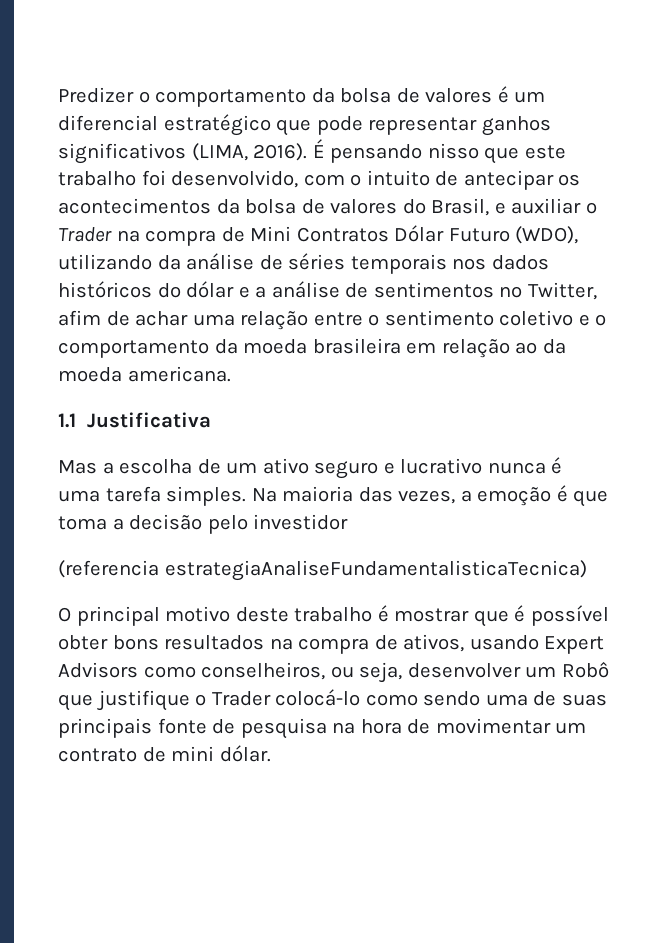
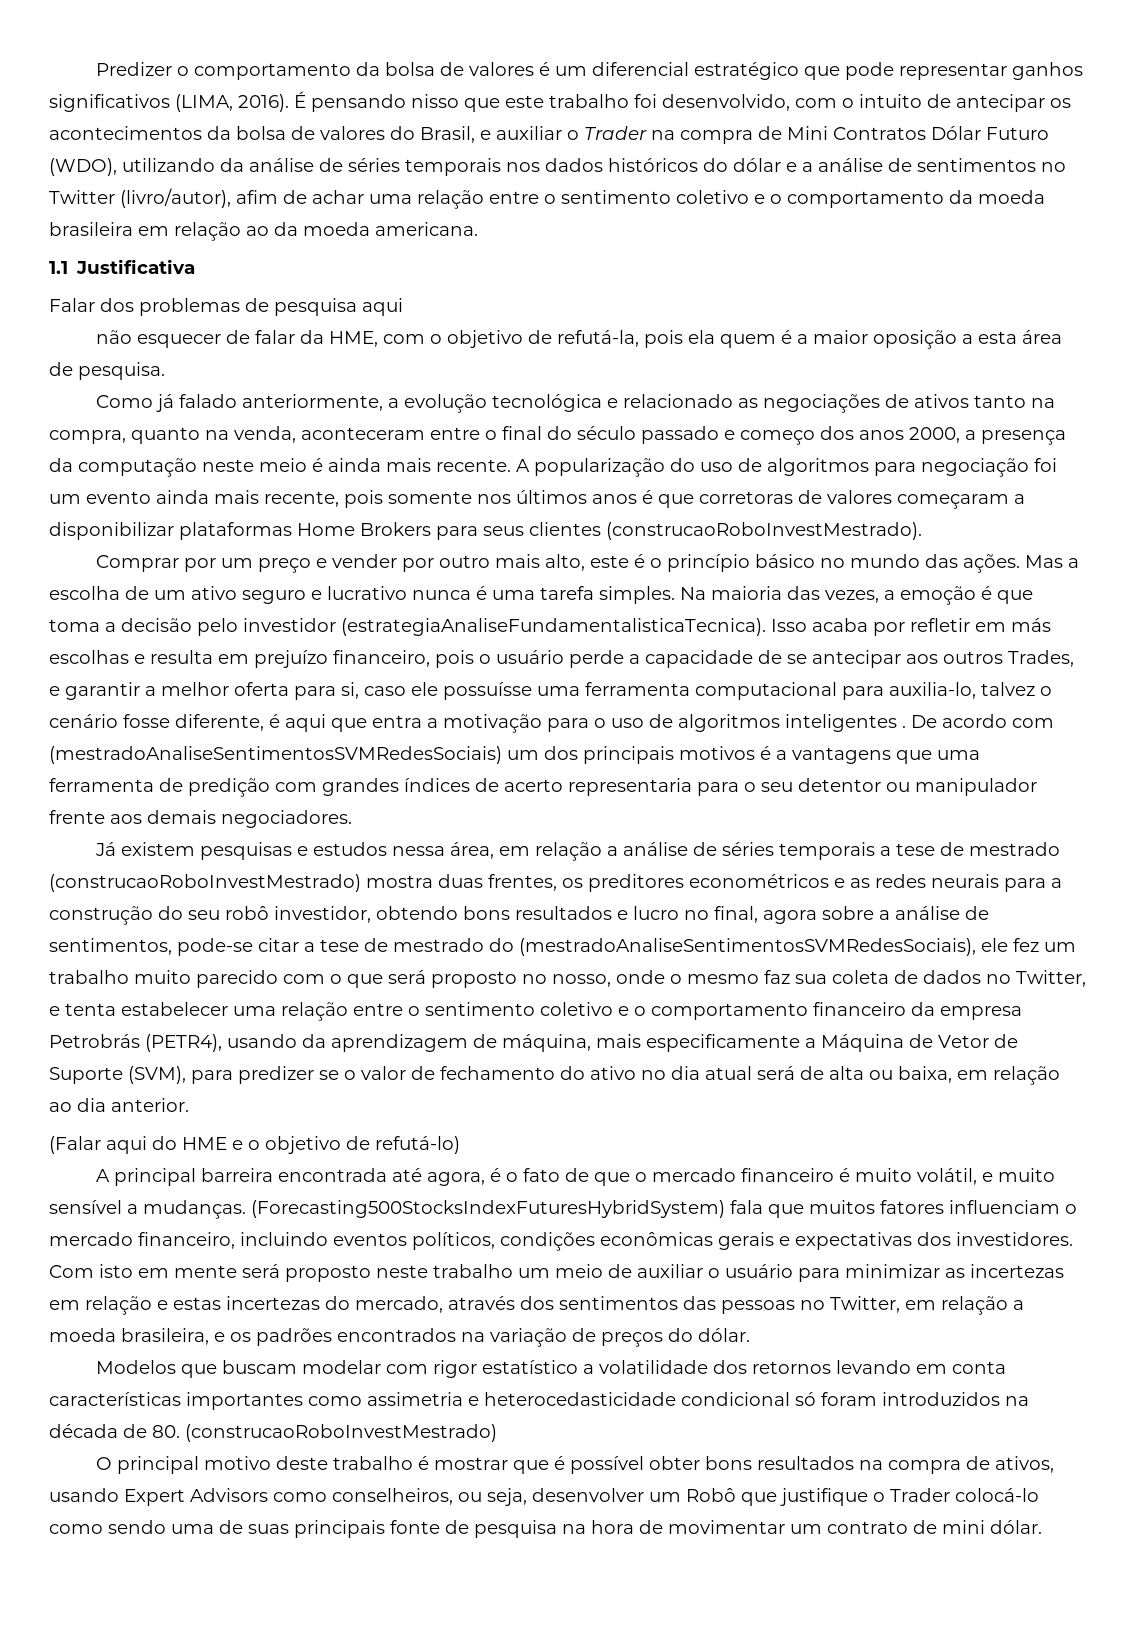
- É pensando nisso que este trabalho foi desenvolvido, com o intuito de antecipar os acontecimentos da bolsa de valores do Brasil, e auxiliar o Trader na compra de Mini Contratos Dólar Futuro (WDO), utilizando da análise de séries temporais nos dados históricos do dólar e a análise de sentimentos no Twitter, afim de achar uma relação entre o sentimento coletivo e o comportamento da moeda brasileira em relação ao da moeda americana.
+ É pensando nisso que este trabalho foi desenvolvido, com o intuito de antecipar os acontecimentos da bolsa de valores do Brasil, e auxiliar o Trader na compra de Mini Contratos Dólar Futuro (WDO), utilizando da análise de séries temporais nos dados históricos do dólar e a análise de sentimentos no Twitter (livro/autor), afim de achar uma relação entre o sentimento coletivo e o comportamento da moeda brasileira em relação ao da moeda americana.
+ Falar dos problemas de pesquisa aqui
+ não esquecer de falar da HME, com o objetivo de refutá-la, pois ela quem é a maior oposição a esta área de pesquisa.
+ Como já falado anteriormente, a evolução tecnológica e relacionado as negociações de ativos tanto na compra, quanto na venda, aconteceram entre o final do século passado e começo dos anos 2000, a presença da computação neste meio é ainda mais recente. A popularização do uso de algoritmos para negociação foi um evento ainda mais recente, pois somente nos últimos anos é que corretoras de valores começaram a disponibilizar plataformas Home Brokers para seus clientes (construcaoRoboInvestMestrado).
+ Comprar por um preço e vender por outro mais alto, este é o princípio básico no mundo das ações.
- Na maioria das vezes, a emoção é que toma a decisão pelo investidor
- (referencia estrategiaAnaliseFundamentalisticaTecnica)
+ Na maioria das vezes, a emoção é que toma a decisão pelo investidor (estrategiaAnaliseFundamentalisticaTecnica). Isso acaba por refletir em más escolhas e resulta em prejuízo financeiro, pois o usuário perde a capacidade de se antecipar aos outros Trades, e garantir a melhor oferta para si, caso ele possuísse uma ferramenta computacional para auxilia-lo, talvez o cenário fosse diferente, é aqui que entra a motivação para o uso de algoritmos inteligentes . De acordo com (mestradoAnaliseSentimentosSVMRedesSociais) um dos principais motivos é a vantagens que uma ferramenta de predição com grandes índices de acerto representaria para o seu detentor ou manipulador frente aos demais negociadores.
+ Já existem pesquisas e estudos nessa área, em relação a análise de séries temporais a tese de mestrado (construcaoRoboInvestMestrado) mostra duas frentes, os preditores econométricos e as redes neurais para a construção do seu robô investidor, obtendo bons resultados e lucro no final, agora sobre a análise de sentimentos, pode-se citar a tese de mestrado do (mestradoAnaliseSentimentosSVMRedesSociais), ele fez um trabalho muito parecido com o que será proposto no nosso, onde o mesmo faz sua coleta de dados no Twitter, e tenta estabelecer uma relação entre o sentimento coletivo e o comportamento financeiro da empresa Petrobrás (PETR4), usando da aprendizagem de máquina, mais especificamente a Máquina de Vetor de Suporte (SVM), para predizer se o valor de fechamento do ativo no dia atual será de alta ou baixa, em relação ao dia anterior.
+ (Falar aqui do HME e o objetivo de refutá-lo)
+ A principal barreira encontrada até agora, é o fato de que o mercado financeiro é muito volátil, e muito sensível a mudanças. (Forecasting500StocksIndexFuturesHybridSystem) fala que muitos fatores influenciam o mercado financeiro, incluindo eventos políticos, condições econômicas gerais e expectativas dos investidores. Com isto em mente será proposto neste trabalho um meio de auxiliar o usuário para minimizar as incertezas em relação e estas incertezas do mercado, através dos sentimentos das pessoas no Twitter, em relação a moeda brasileira, e os padrões encontrados na variação de preços do dólar.
+ Modelos que buscam modelar com rigor estatístico a volatilidade dos retornos levando em conta características importantes como assimetria e heterocedasticidade condicional só foram introduzidos na década de 80. (construcaoRoboInvestMestrado)

